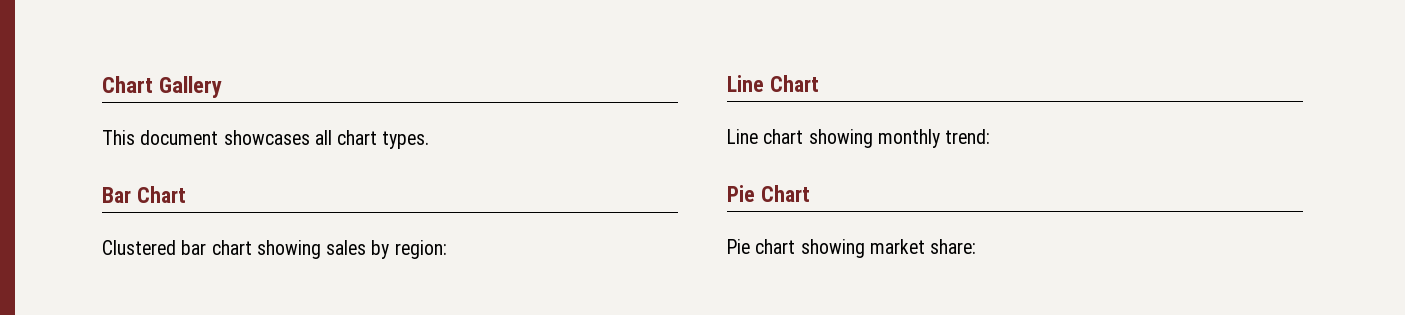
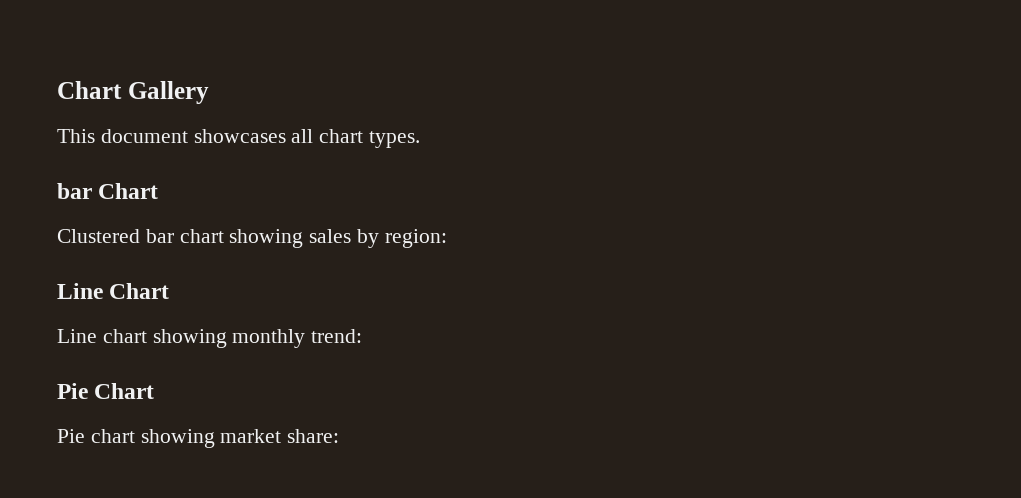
- Bar Chart
+ bar Chart

